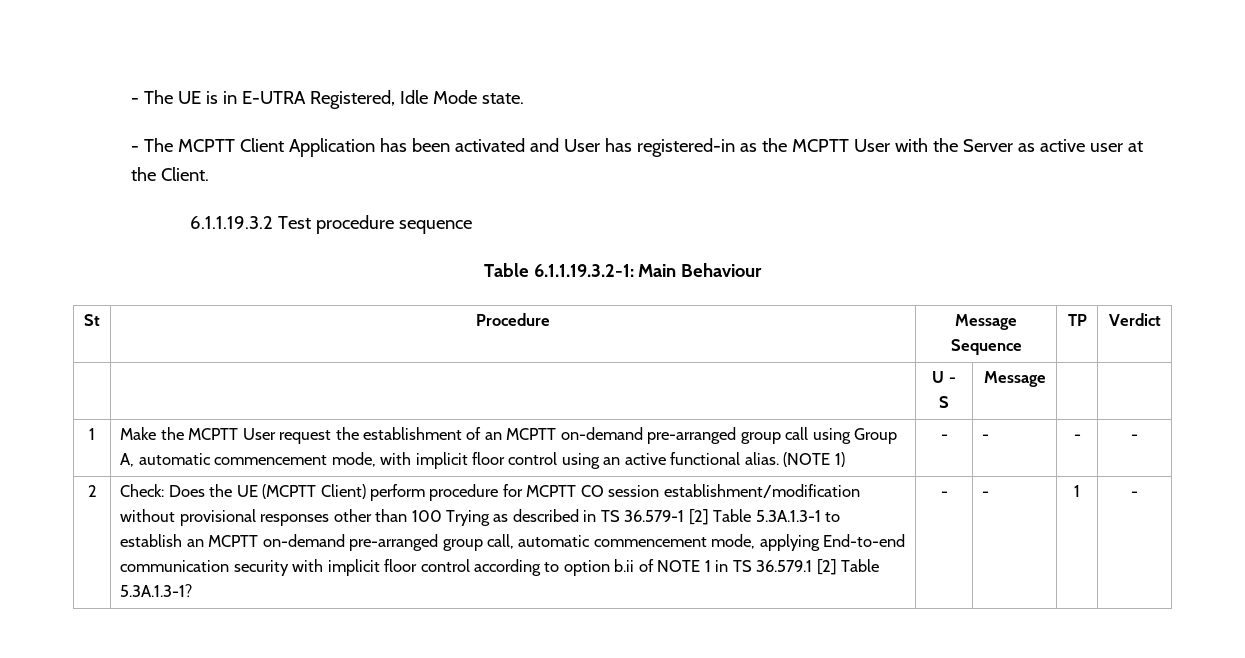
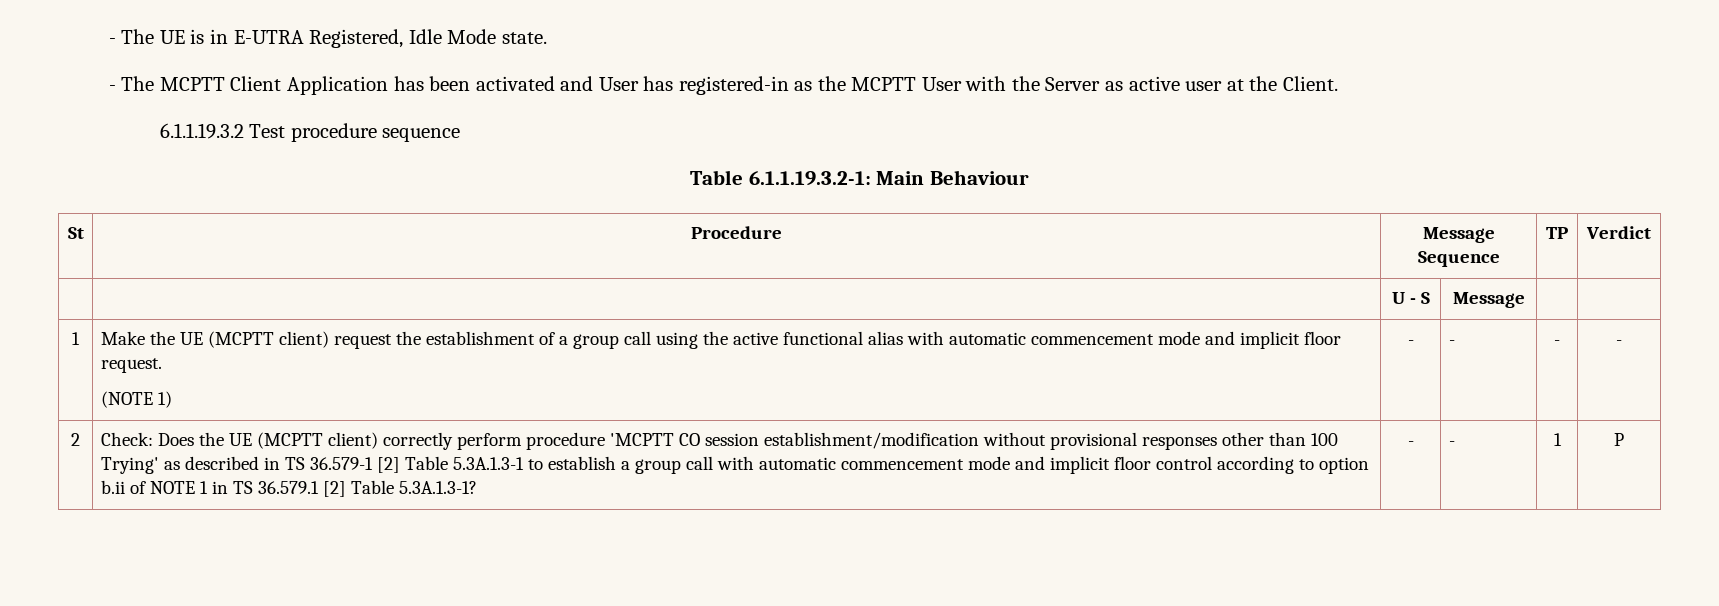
- 1 | Make the MCPTT User request the establishment of an MCPTT on-demand pre-arranged group call using Group A, automatic commencement mode, with implicit floor control using an active functional alias. (NOTE 1) | - | - | - | -
+ 1 | Make the UE (MCPTT client) request the establishment of a group call using the active functional alias with automatic commencement mode and implicit floor request.
+ (NOTE 1) | - | - | - | -
- Check: Does the UE (MCPTT Client) perform procedure for MCPTT CO session establishment/modification without provisional responses other than 100 Trying as described in TS 36.579-1 [2] Table 5.3A.1.3-1 to establish an MCPTT on-demand pre-arranged group call, automatic commencement mode, applying End-to-end communication security with implicit floor control according to option b.ii of NOTE 1 in TS 36.579.1 [2] Table 5.3A.1.3-1?
+ Check: Does the UE (MCPTT client) correctly perform procedure 'MCPTT CO session establishment/modification without provisional responses other than 100 Trying' as described in TS 36.579-1 [2] Table 5.3A.1.3-1 to establish a group call with automatic commencement mode and implicit floor control according to option b.ii of NOTE 1 in TS 36.579.1 [2] Table 5.3A.1.3-1?
- 1 | -
+ 1 | P

